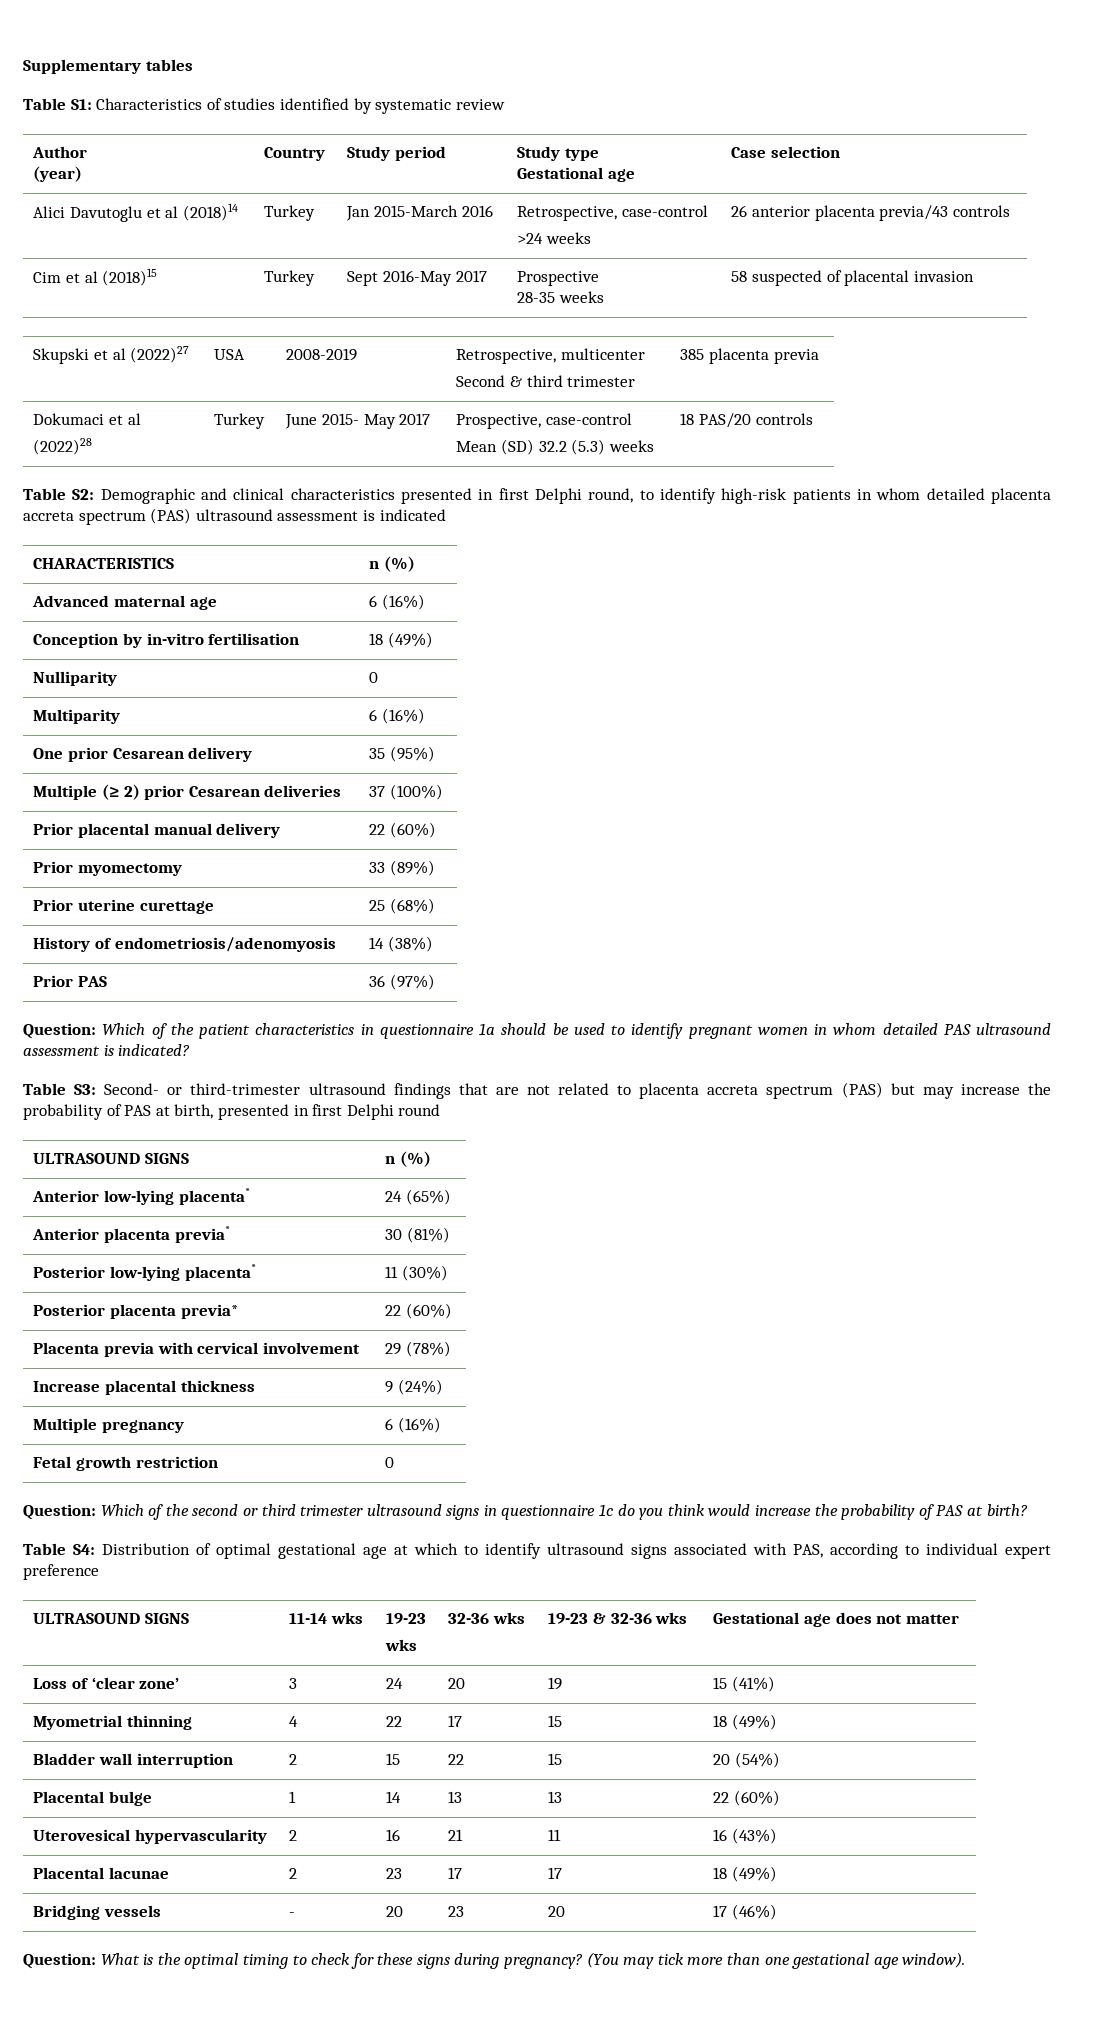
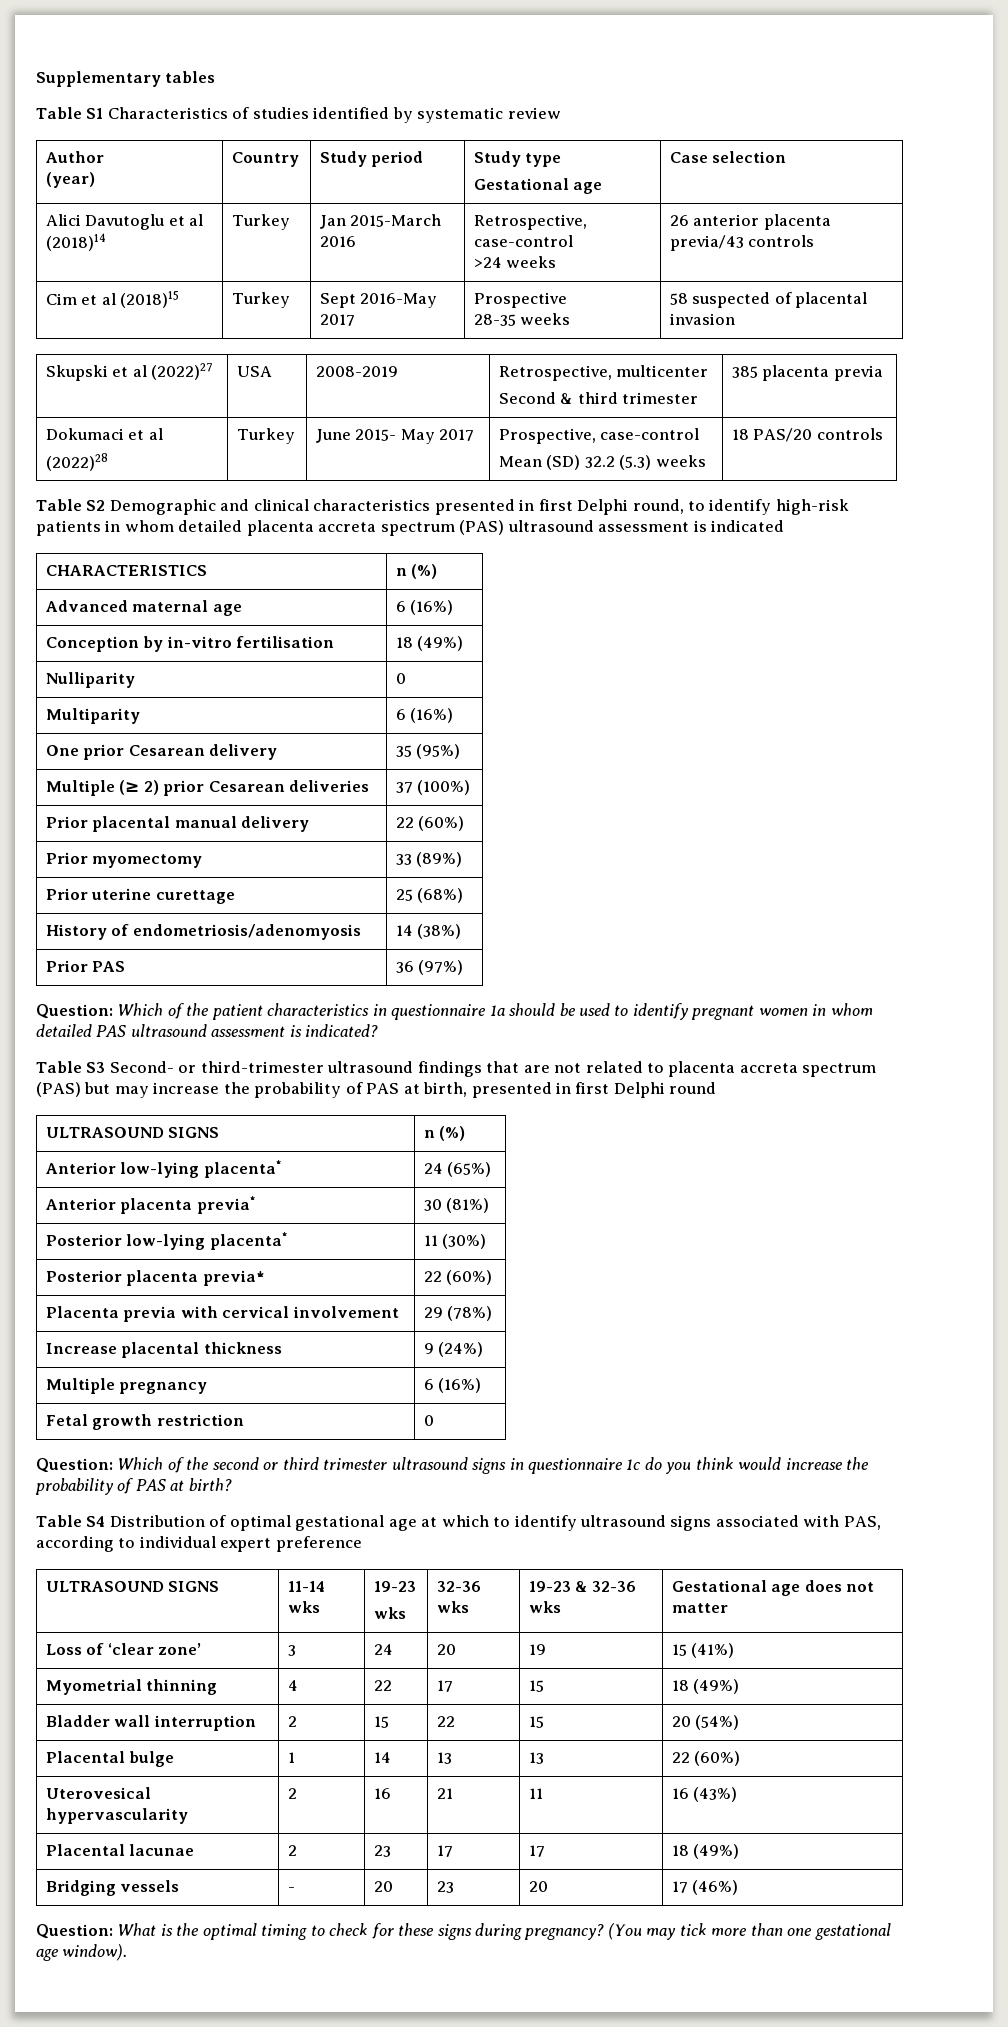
- Table S1: Characteristics of studies identified by systematic review
+ Table S1 Characteristics of studies identified by systematic review
- Table S2: Demographic and clinical characteristics presented in first Delphi round, to identify high-risk patients in whom detailed placenta accreta spectrum (PAS) ultrasound assessment is indicated
+ Table S2 Demographic and clinical characteristics presented in first Delphi round, to identify high-risk patients in whom detailed placenta accreta spectrum (PAS) ultrasound assessment is indicated
- Table S3: Second- or third-trimester ultrasound findings that are not related to placenta accreta spectrum (PAS) but may increase the probability of PAS at birth, presented in first Delphi round
+ Table S3 Second- or third-trimester ultrasound findings that are not related to placenta accreta spectrum (PAS) but may increase the probability of PAS at birth, presented in first Delphi round
- Table S4: Distribution of optimal gestational age at which to identify ultrasound signs associated with PAS, according to individual expert preference
+ Table S4 Distribution of optimal gestational age at which to identify ultrasound signs associated with PAS, according to individual expert preference

